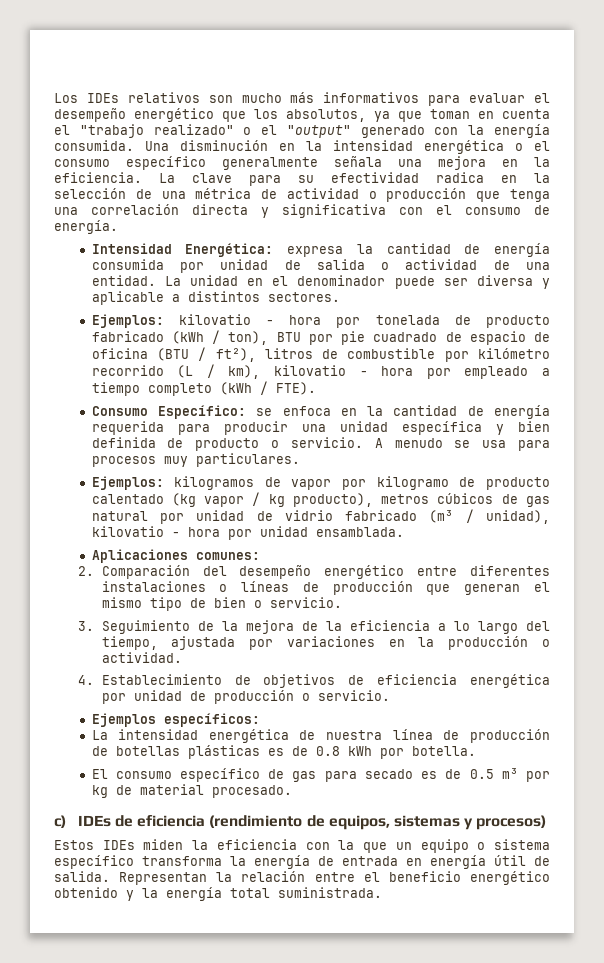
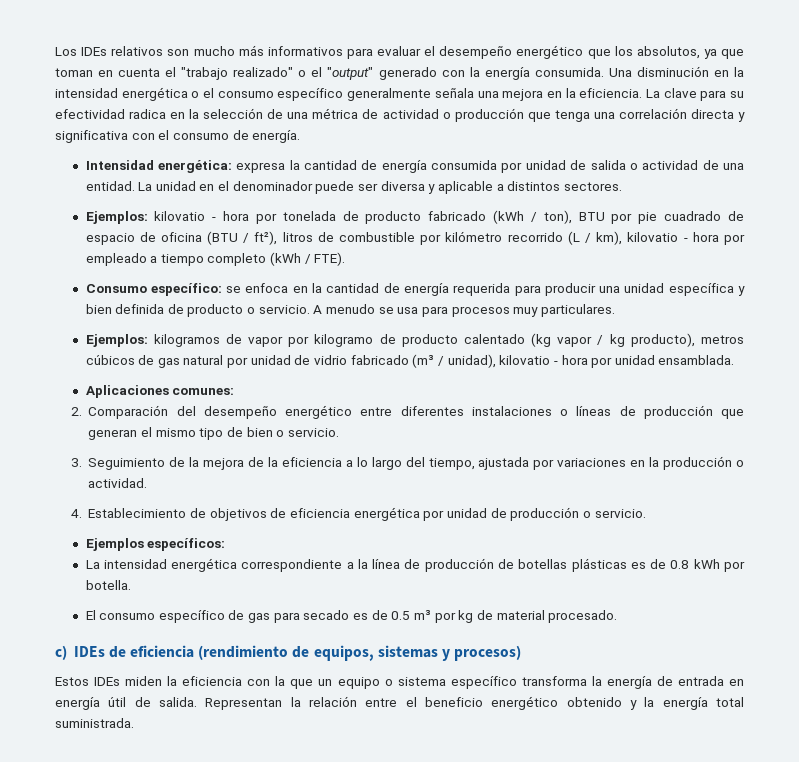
- Intensidad Energética: expresa la cantidad de energía consumida por unidad de salida o actividad de una entidad.
+ Intensidad energética: expresa la cantidad de energía consumida por unidad de salida o actividad de una entidad.
- Consumo Específico: se enfoca en la cantidad de energía requerida para producir una unidad específica y bien definida de producto o servicio.
+ Consumo específico: se enfoca en la cantidad de energía requerida para producir una unidad específica y bien definida de producto o servicio.
- La intensidad energética de nuestra línea de producción de botellas plásticas es de 0.8 kWh por botella.
+ La intensidad energética correspondiente a la línea de producción de botellas plásticas es de 0.8 kWh por botella.

